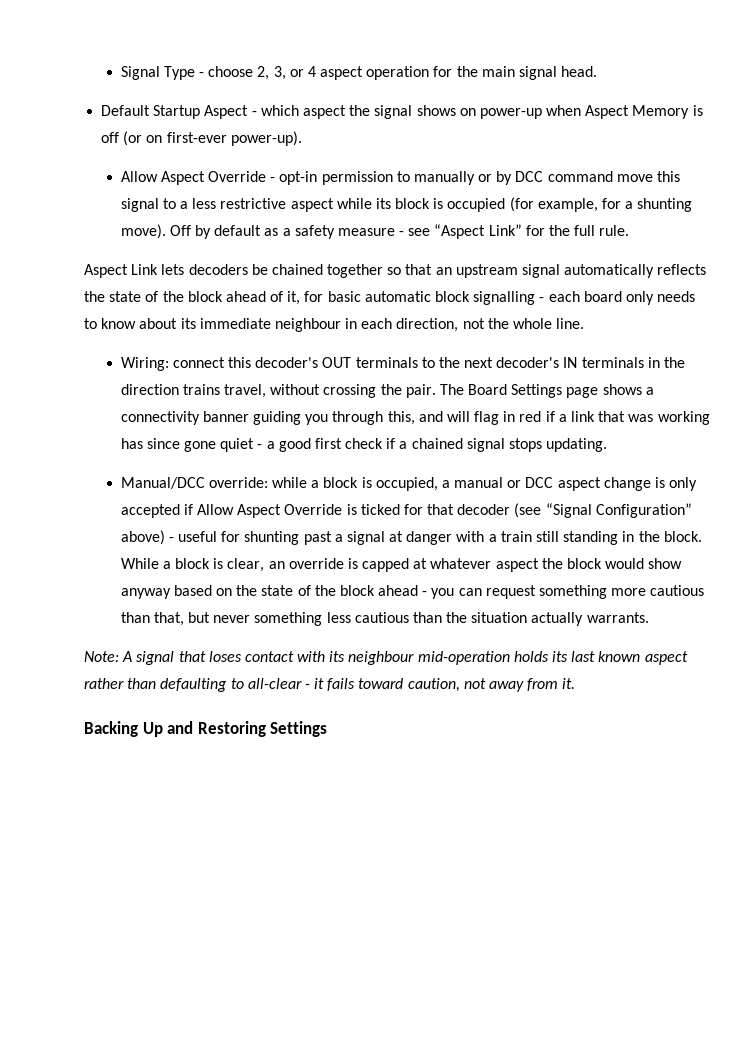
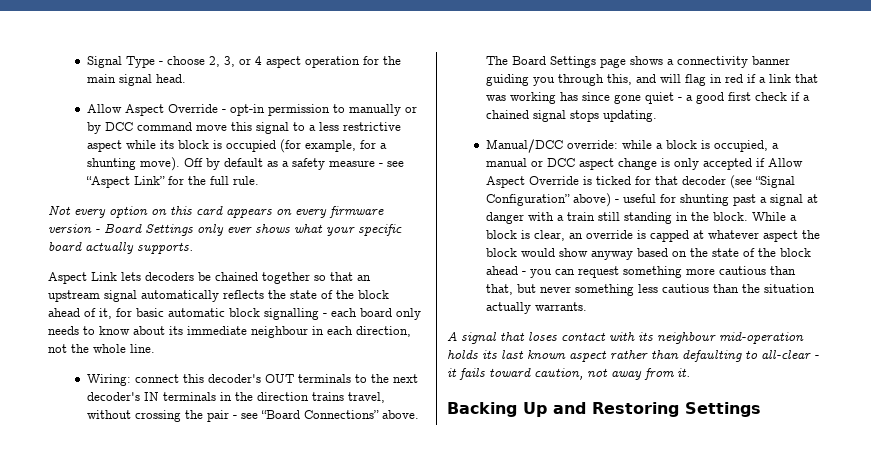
- Default Startup Aspect - which aspect the signal shows on power-up when Aspect Memory is off (or on first-ever power-up).
+ Not every option on this card appears on every firmware version - Board Settings only ever shows what your specific board actually supports.
- Wiring: connect this decoder's OUT terminals to the next decoder's IN terminals in the direction trains travel, without crossing the pair.
+ Wiring: connect this decoder's OUT terminals to the next decoder's IN terminals in the direction trains travel, without crossing the pair - see “Board Connections” above.
- Note: A signal that loses contact with its neighbour mid-operation holds its last known aspect rather than defaulting to all-clear - it fails toward caution, not away from it.
+ A signal that loses contact with its neighbour mid-operation holds its last known aspect rather than defaulting to all-clear - it fails toward caution, not away from it.

